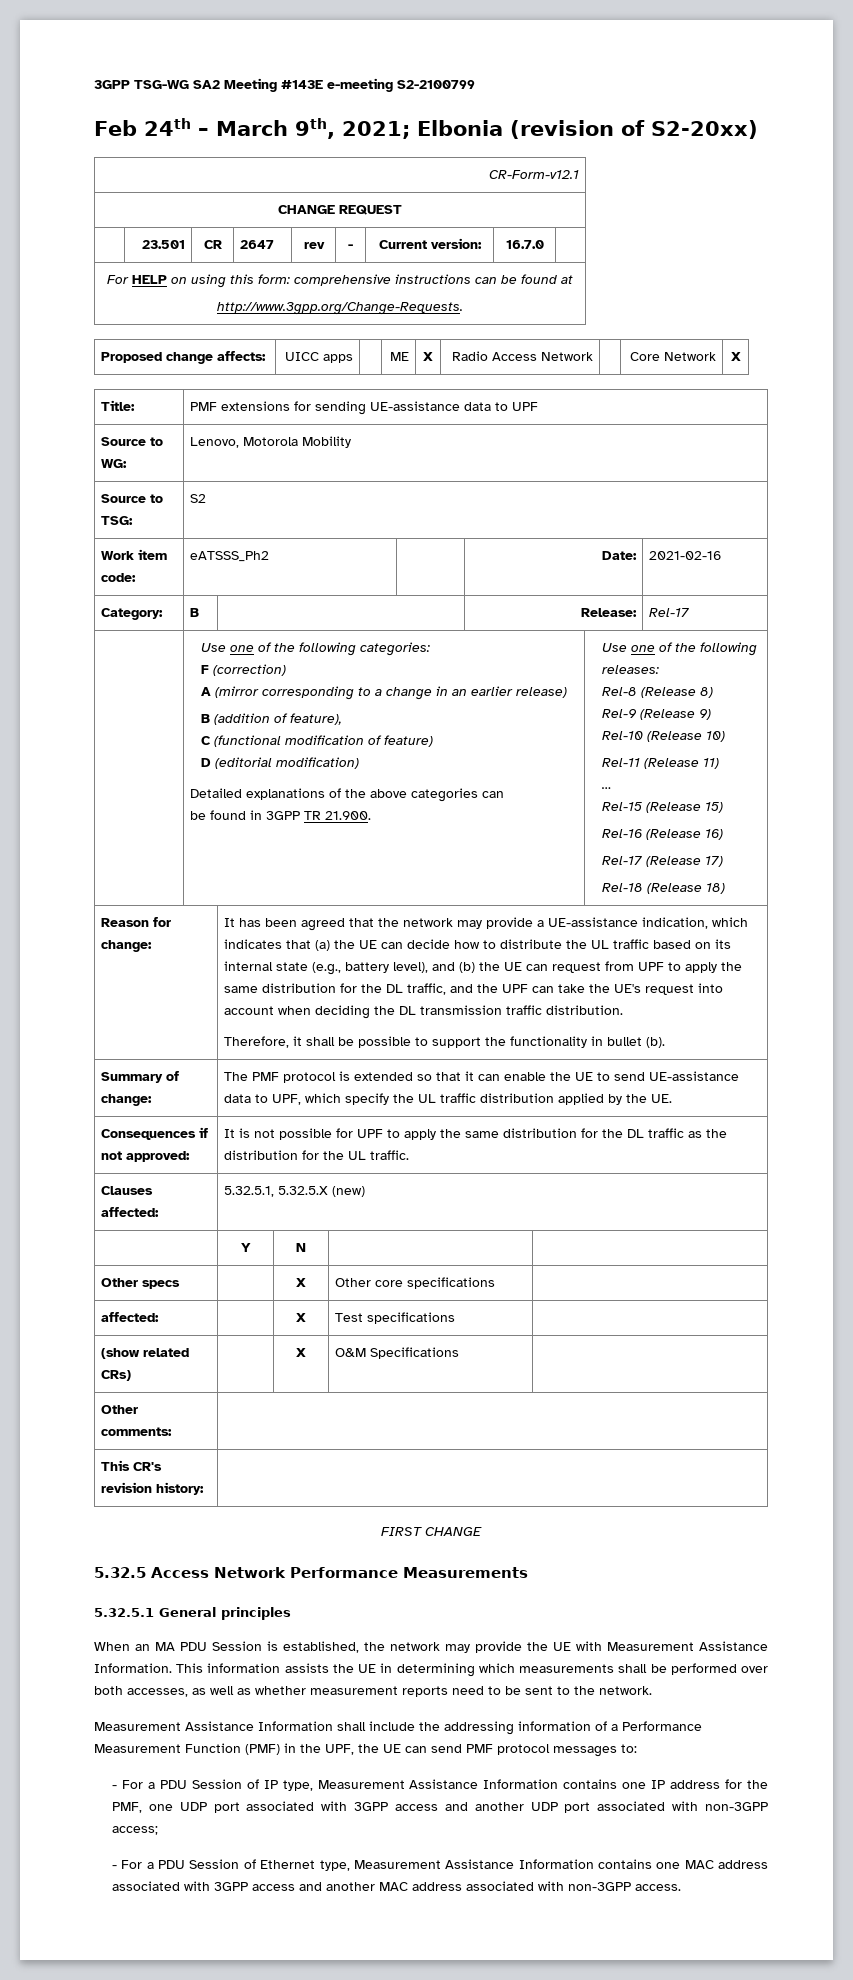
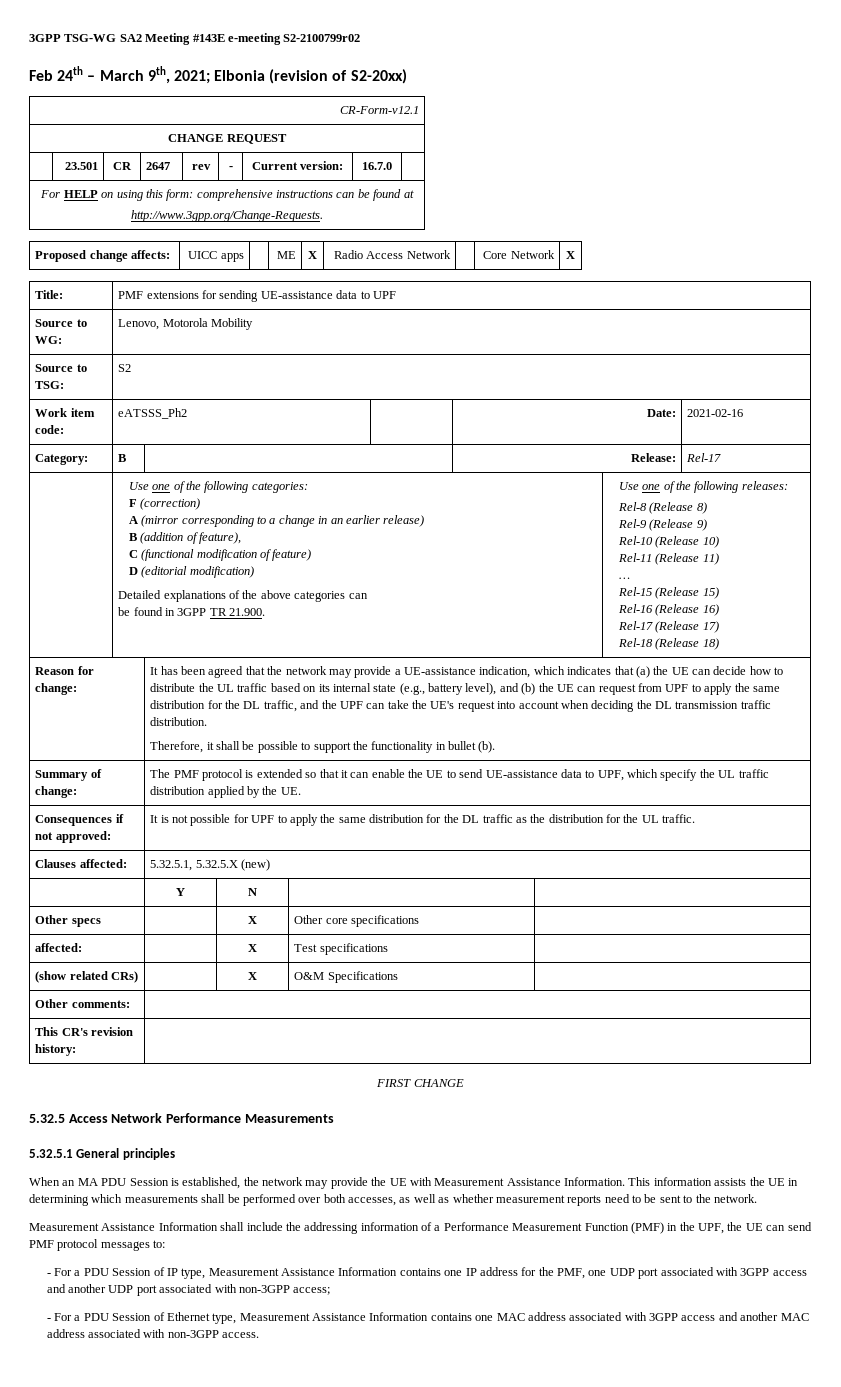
- 3GPP TSG-WG SA2 Meeting #143E e-meeting S2-2100799
+ 3GPP TSG-WG SA2 Meeting #143E e-meeting S2-2100799r02

